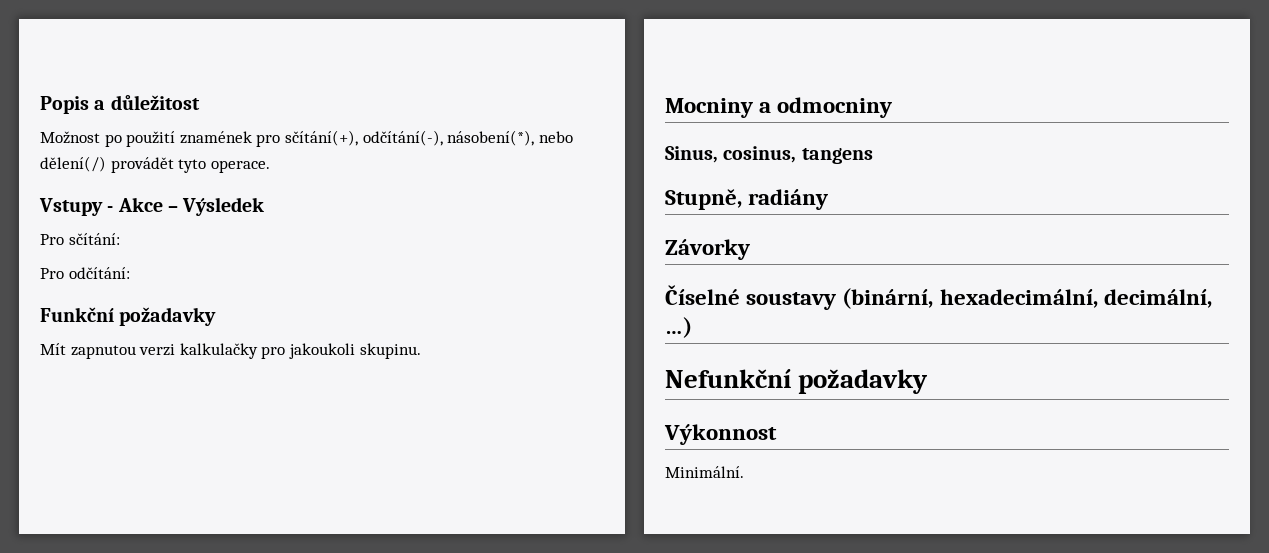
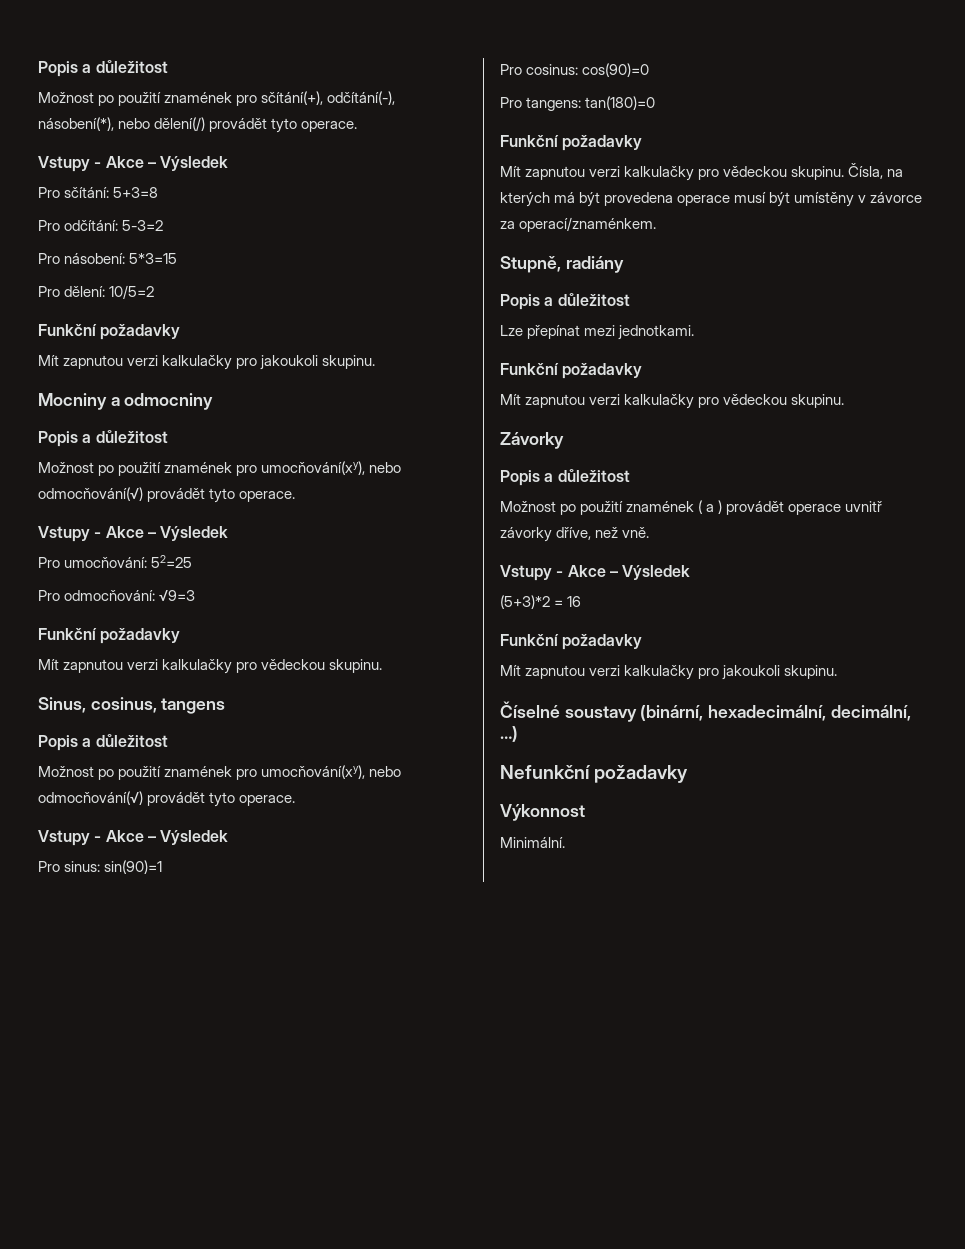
- Pro sčítání:
+ Pro sčítání: 5+3=8
- Pro odčítání:
+ Pro odčítání: 5-3=2
+ Pro násobení: 5*3=15
+ Pro dělení: 10/5=2
  Mocniny a odmocniny
+ Popis a důležitost
+ Možnost po použití znamének pro umocňování(xy), nebo odmocňování(√) provádět tyto operace.
+ Vstupy - Akce – Výsledek
+ Pro umocňování: 52=25
+ Pro odmocňování: √9=3
+ Funkční požadavky
+ Mít zapnutou verzi kalkulačky pro vědeckou skupinu.
  Sinus, cosinus, tangens
+ Popis a důležitost
+ Možnost po použití znamének pro umocňování(xy), nebo odmocňování(√) provádět tyto operace.
+ Vstupy - Akce – Výsledek
+ Pro sinus: sin(90)=1
+ Pro cosinus: cos(90)=0
+ Pro tangens: tan(180)=0
+ Funkční požadavky
+ Mít zapnutou verzi kalkulačky pro vědeckou skupinu. Čísla, na kterých má být provedena operace musí být umístěny v závorce za operací/znaménkem.
  Stupně, radiány
+ Popis a důležitost
+ Lze přepínat mezi jednotkami.
+ Funkční požadavky
+ Mít zapnutou verzi kalkulačky pro vědeckou skupinu.
  Závorky
+ Popis a důležitost
+ Možnost po použití znamének ( a ) provádět operace uvnitř závorky dříve, než vně.
+ Vstupy - Akce – Výsledek
+ (5+3)*2 = 16
+ Funkční požadavky
+ Mít zapnutou verzi kalkulačky pro jakoukoli skupinu.

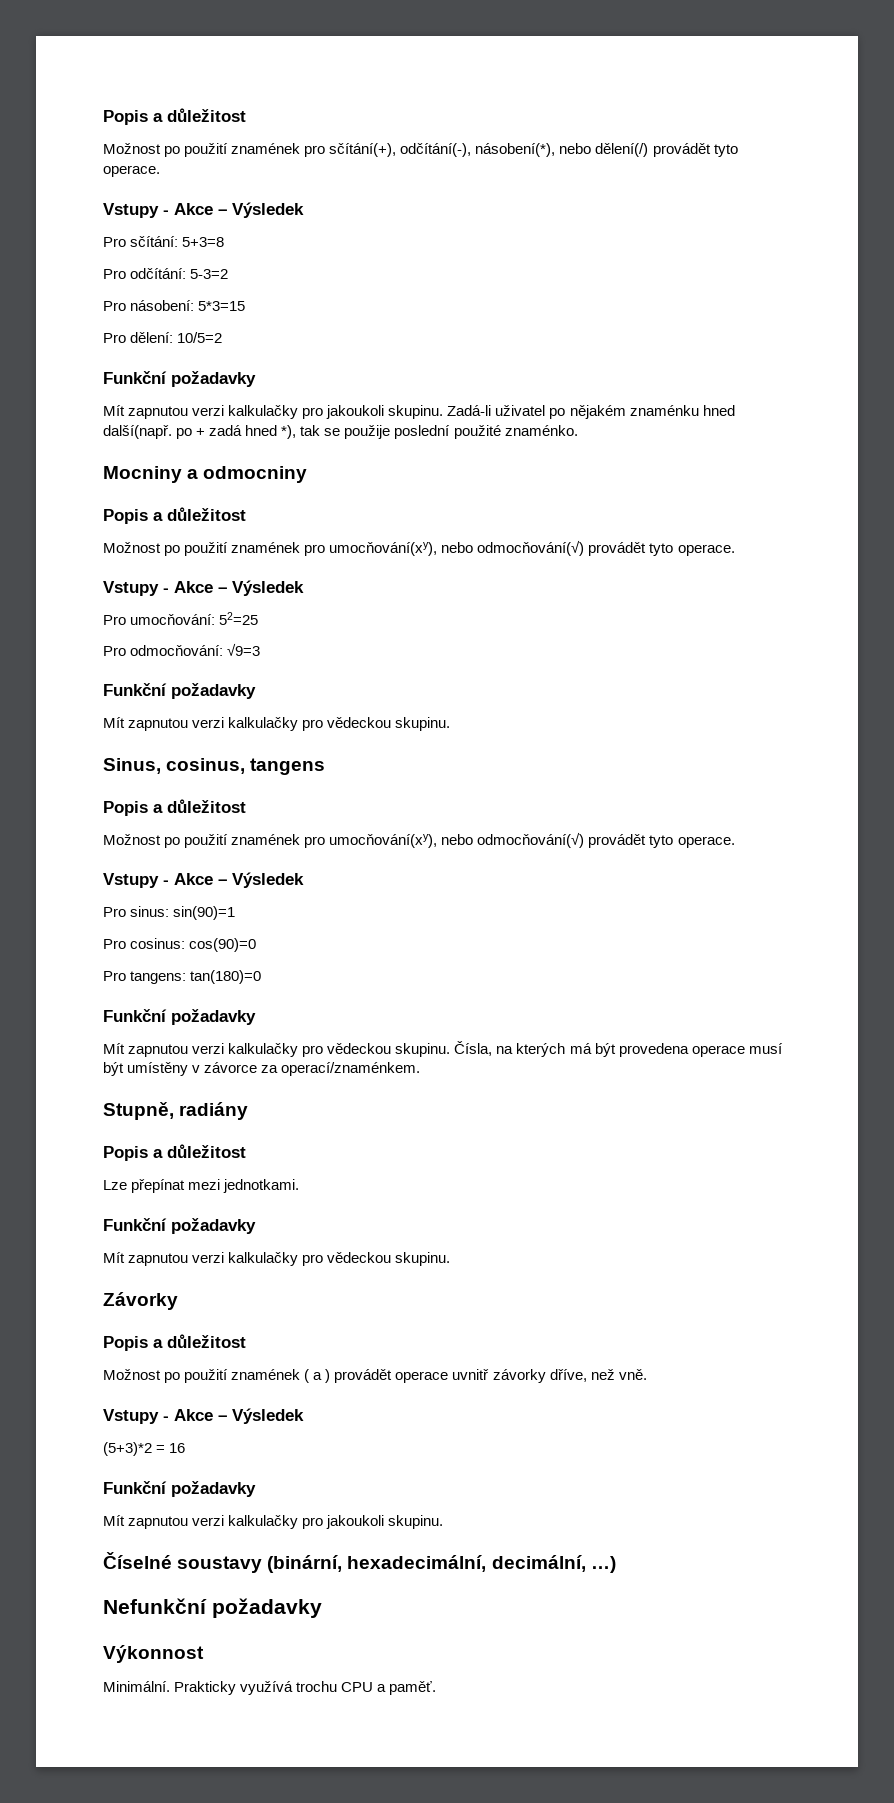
+ Zadá-li uživatel po nějakém znaménku hned další(např. po + zadá hned *), tak se použije poslední použité znaménko.
+ Prakticky využívá trochu CPU a paměť.

